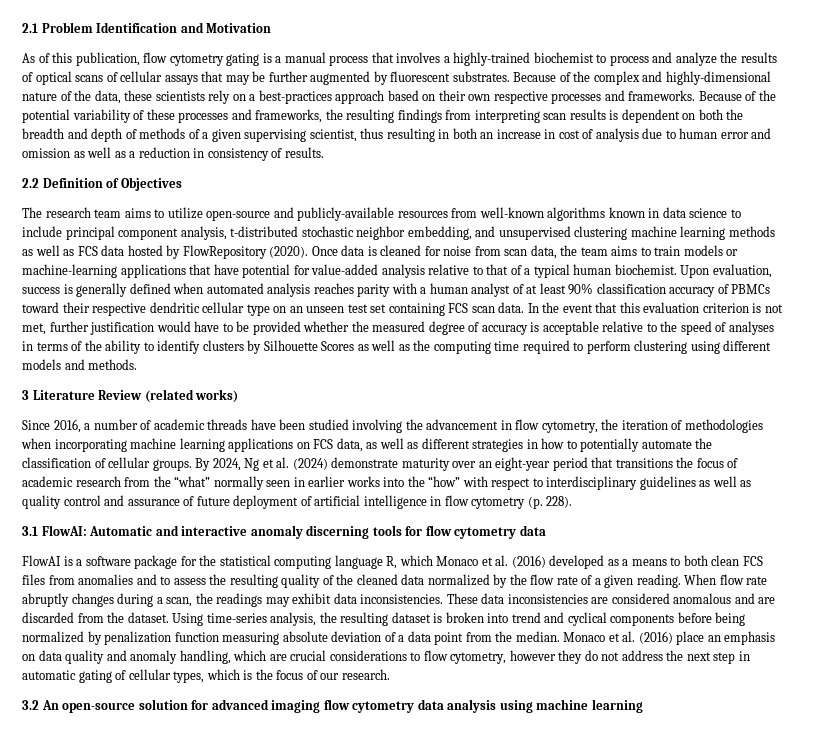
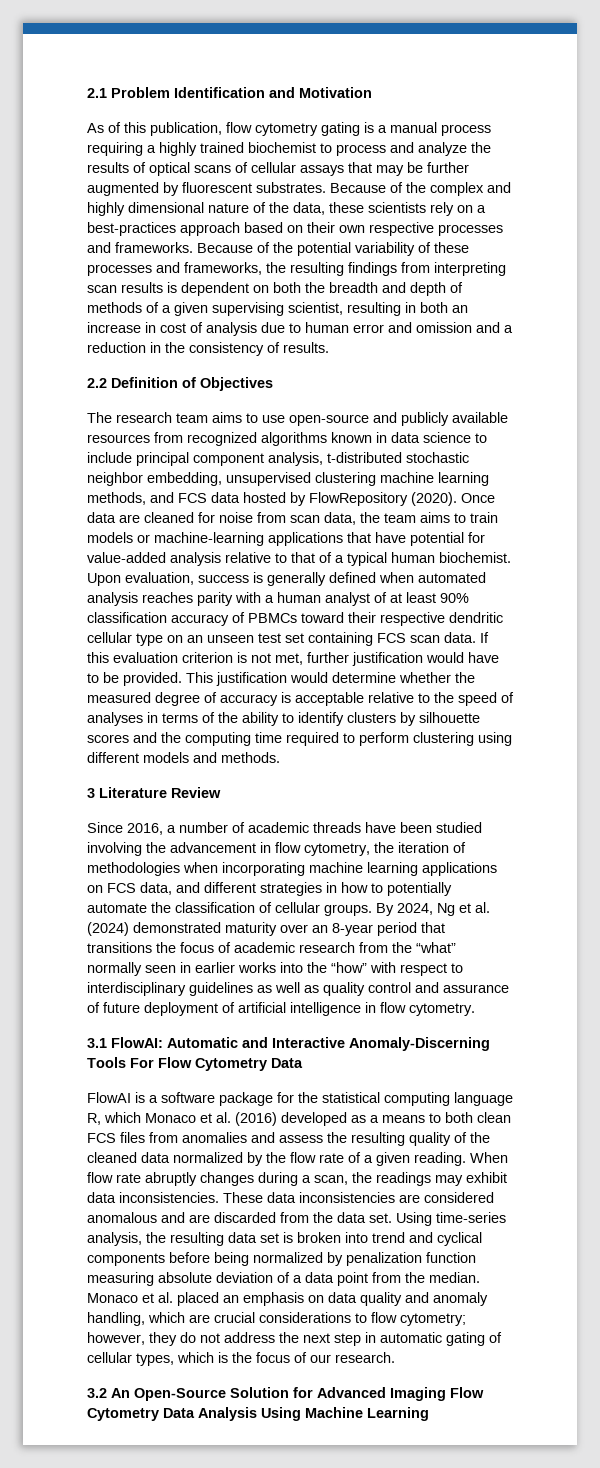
- As of this publication, flow cytometry gating is a manual process that involves a highly-trained biochemist to process and analyze the results of optical scans of cellular assays that may be further augmented by fluorescent substrates.
+ As of this publication, flow cytometry gating is a manual process requiring a highly trained biochemist to process and analyze the results of optical scans of cellular assays that may be further augmented by fluorescent substrates.
- Because of the complex and highly-dimensional nature of the data, these scientists rely on a best-practices approach based on their own respective processes and frameworks.
+ Because of the complex and highly dimensional nature of the data, these scientists rely on a best-practices approach based on their own respective processes and frameworks.
- Because of the potential variability of these processes and frameworks, the resulting findings from interpreting scan results is dependent on both the breadth and depth of methods of a given supervising scientist, thus resulting in both an increase in cost of analysis due to human error and omission as well as a reduction in consistency of results.
+ Because of the potential variability of these processes and frameworks, the resulting findings from interpreting scan results is dependent on both the breadth and depth of methods of a given supervising scientist, resulting in both an increase in cost of analysis due to human error and omission and a reduction in the consistency of results.
- The research team aims to utilize open-source and publicly-available resources from well-known algorithms known in data science to include principal component analysis, t-distributed stochastic neighbor embedding, and unsupervised clustering machine learning methods as well as FCS data hosted by FlowRepository (2020).
+ The research team aims to use open-source and publicly available resources from recognized algorithms known in data science to include principal component analysis, t-distributed stochastic neighbor embedding, unsupervised clustering machine learning methods, and FCS data hosted by FlowRepository (2020).
- Once data is cleaned for noise from scan data, the team aims to train models or machine-learning applications that have potential for value-added analysis relative to that of a typical human biochemist.
+ Once data are cleaned for noise from scan data, the team aims to train models or machine-learning applications that have potential for value-added analysis relative to that of a typical human biochemist.
- In the event that this evaluation criterion is not met, further justification would have to be provided whether the measured degree of accuracy is acceptable relative to the speed of analyses in terms of the ability to identify clusters by Silhouette Scores as well as the computing time required to perform clustering using different models and methods.
+ If this evaluation criterion is not met, further justification would have to be provided. This justification would determine whether the measured degree of accuracy is acceptable relative to the speed of analyses in terms of the ability to identify clusters by silhouette scores and the computing time required to perform clustering using different models and methods.
- 3 Literature Review (related works)
+ 3 Literature Review
- Since 2016, a number of academic threads have been studied involving the advancement in flow cytometry, the iteration of methodologies when incorporating machine learning applications on FCS data, as well as different strategies in how to potentially automate the classification of cellular groups.
+ Since 2016, a number of academic threads have been studied involving the advancement in flow cytometry, the iteration of methodologies when incorporating machine learning applications on FCS data, and different strategies in how to potentially automate the classification of cellular groups.
- By 2024, Ng et al. (2024) demonstrate maturity over an eight-year period that transitions the focus of academic research from the “what” normally seen in earlier works into the “how” with respect to interdisciplinary guidelines as well as quality control and assurance of future deployment of artificial intelligence in flow cytometry (p. 228).
+ By 2024, Ng et al. (2024) demonstrated maturity over an 8-year period that transitions the focus of academic research from the “what” normally seen in earlier works into the “how” with respect to interdisciplinary guidelines as well as quality control and assurance of future deployment of artificial intelligence in flow cytometry.
- 3.1 FlowAI: Automatic and interactive anomaly discerning tools for flow cytometry data
+ 3.1 FlowAI: Automatic and Interactive Anomaly-Discerning Tools For Flow Cytometry Data
- FlowAI is a software package for the statistical computing language R, which Monaco et al. (2016) developed as a means to both clean FCS files from anomalies and to assess the resulting quality of the cleaned data normalized by the flow rate of a given reading.
+ FlowAI is a software package for the statistical computing language R, which Monaco et al. (2016) developed as a means to both clean FCS files from anomalies and assess the resulting quality of the cleaned data normalized by the flow rate of a given reading.
- These data inconsistencies are considered anomalous and are discarded from the dataset.
+ These data inconsistencies are considered anomalous and are discarded from the data set.
- Using time-series analysis, the resulting dataset is broken into trend and cyclical components before being normalized by penalization function measuring absolute deviation of a data point from the median.
+ Using time-series analysis, the resulting data set is broken into trend and cyclical components before being normalized by penalization function measuring absolute deviation of a data point from the median.
- Monaco et al. (2016) place an emphasis on data quality and anomaly handling, which are crucial considerations to flow cytometry, however they do not address the next step in automatic gating of cellular types, which is the focus of our research.
+ Monaco et al. placed an emphasis on data quality and anomaly handling, which are crucial considerations to flow cytometry; however, they do not address the next step in automatic gating of cellular types, which is the focus of our research.
- 3.2 An open-source solution for advanced imaging flow cytometry data analysis using machine learning
+ 3.2 An Open-Source Solution for Advanced Imaging Flow Cytometry Data Analysis Using Machine Learning

